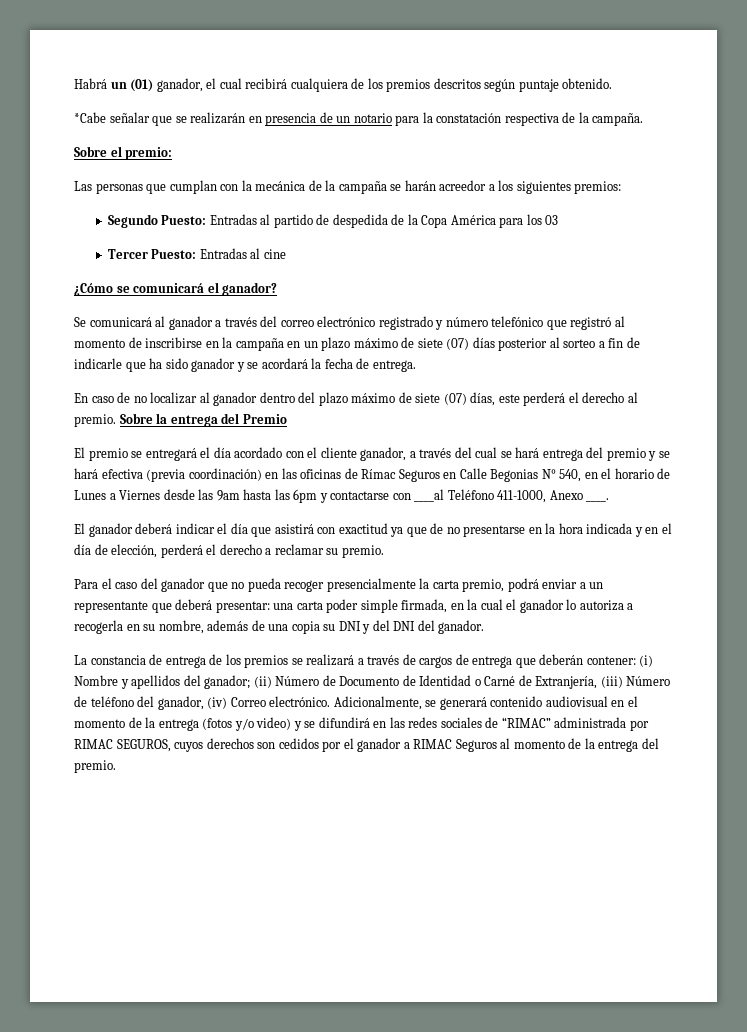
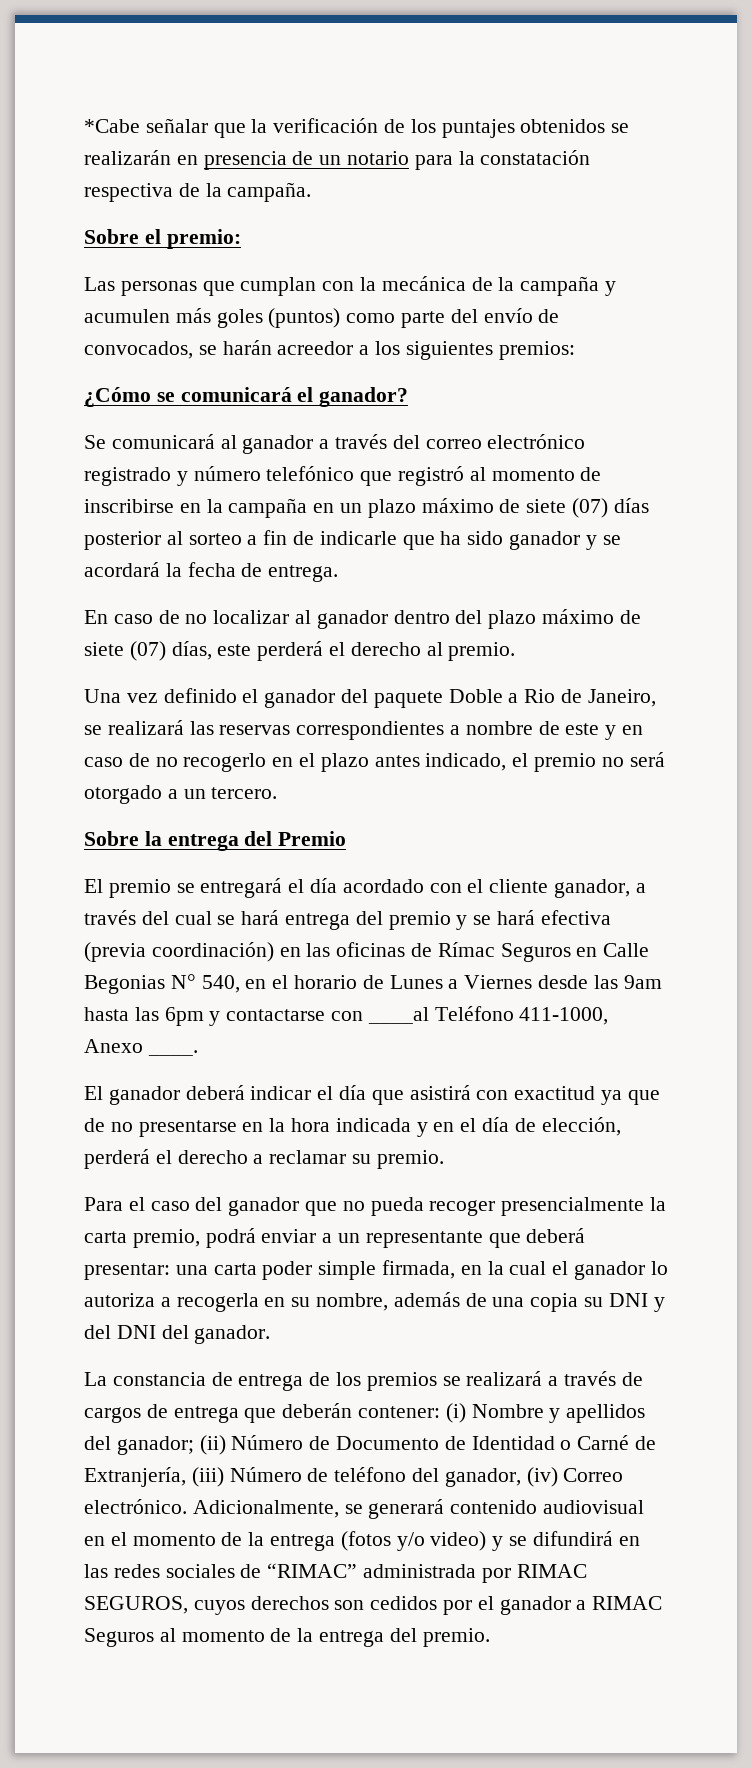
- Habrá un (01) ganador, el cual recibirá cualquiera de los premios descritos según puntaje obtenido.
- *Cabe señalar que se realizarán en presencia de un notario para la constatación respectiva de la campaña.
+ *Cabe señalar que la verificación de los puntajes obtenidos se realizarán en presencia de un notario para la constatación respectiva de la campaña.
- Las personas que cumplan con la mecánica de la campaña se harán acreedor a los siguientes premios:
+ Las personas que cumplan con la mecánica de la campaña y acumulen más goles (puntos) como parte del envío de convocados, se harán acreedor a los siguientes premios:
- Segundo Puesto: Entradas al partido de despedida de la Copa América para los 03
- Tercer Puesto: Entradas al cine
- En caso de no localizar al ganador dentro del plazo máximo de siete (07) días, este perderá el derecho al premio. Sobre la entrega del Premio
+ En caso de no localizar al ganador dentro del plazo máximo de siete (07) días, este perderá el derecho al premio.
+ Una vez definido el ganador del paquete Doble a Rio de Janeiro, se realizará las reservas correspondientes a nombre de este y en caso de no recogerlo en el plazo antes indicado, el premio no será otorgado a un tercero.
+ Sobre la entrega del Premio

